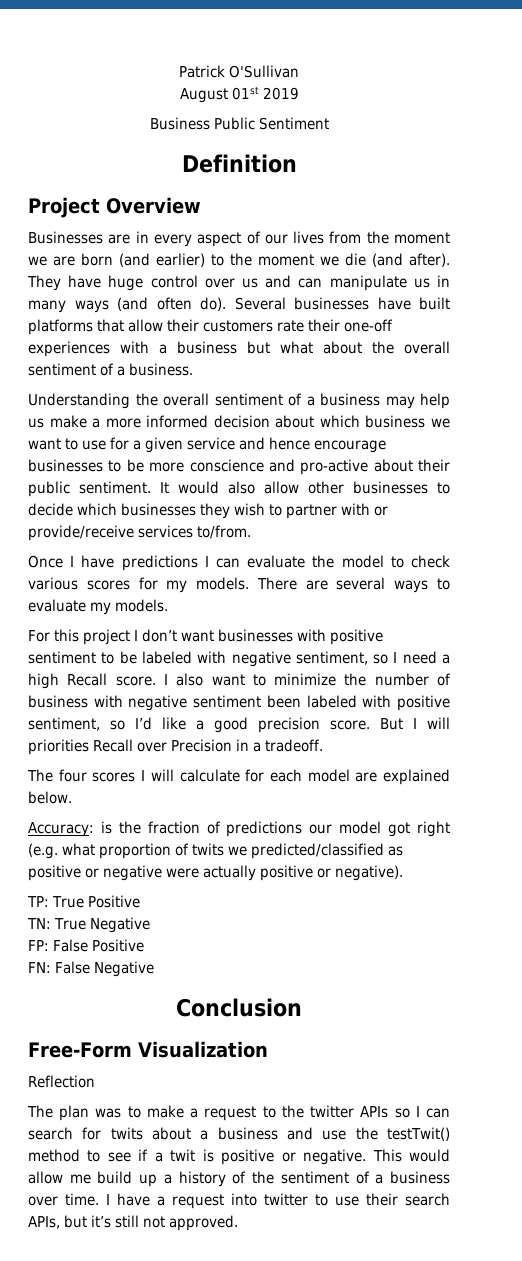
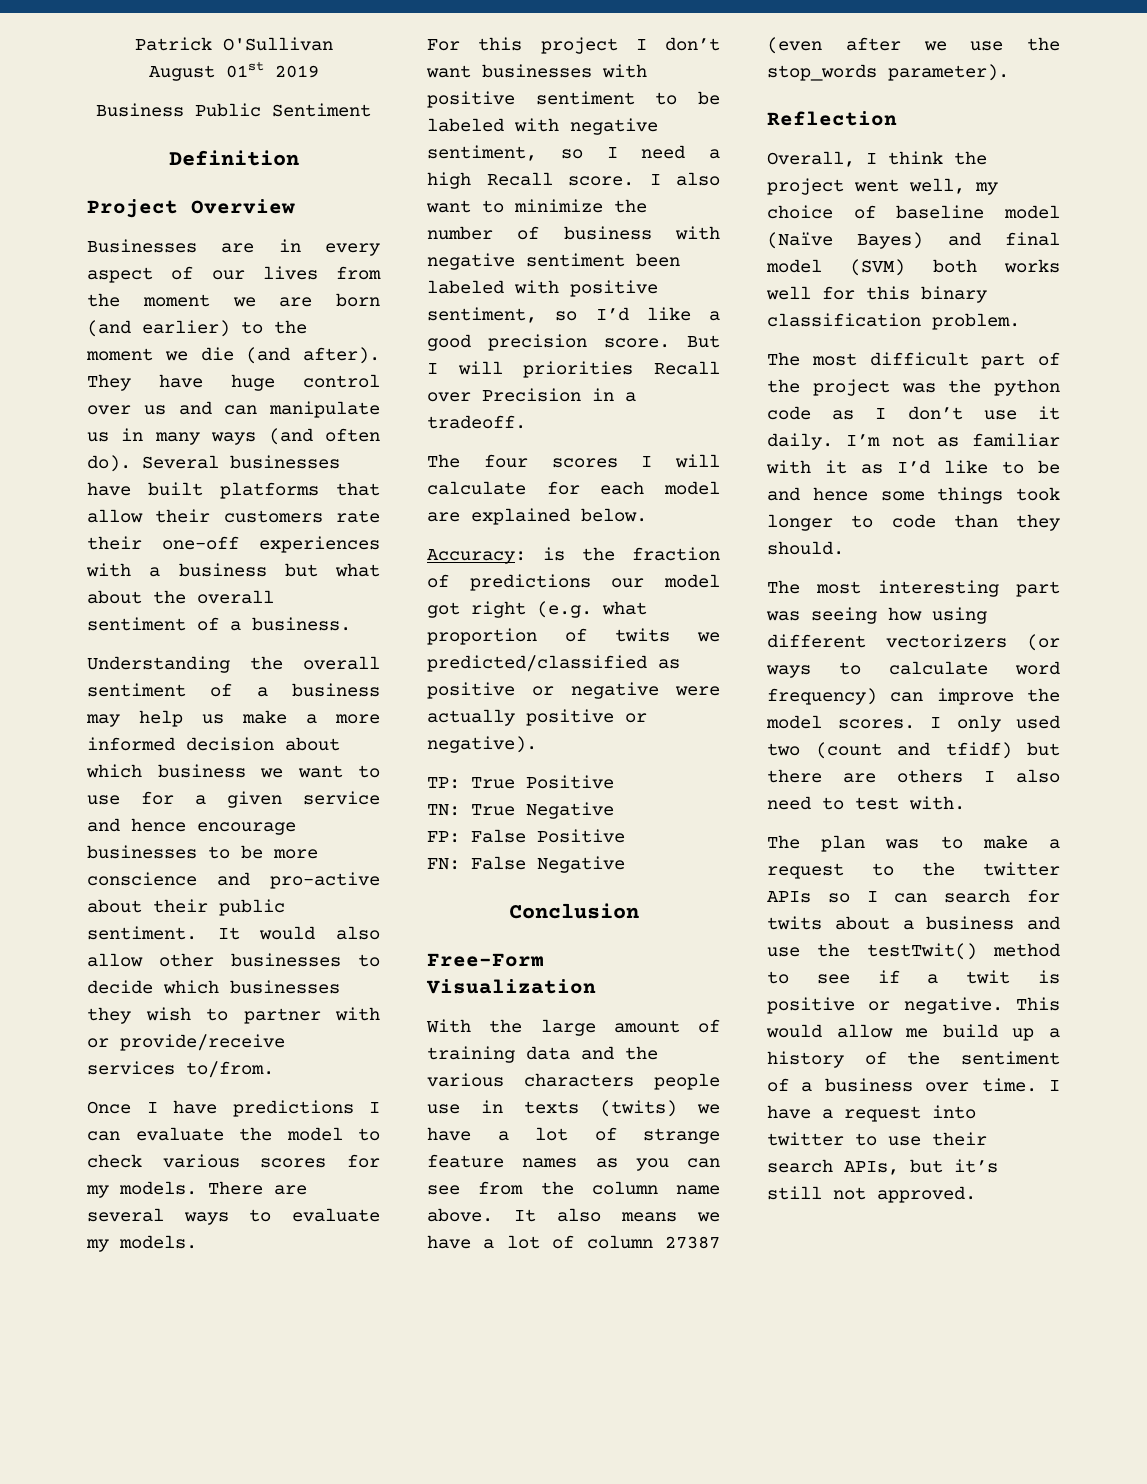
+ With the large amount of training data and the various characters people use in texts (twits) we have a lot of strange feature names as you can see from the column name above. It also means we have a lot of column 27387 (even after we use the stop_words parameter).
  Reflection
+ Overall, I think the project went well, my choice of baseline model (Naïve Bayes) and final model (SVM) both works well for this binary classification problem.
+ The most difficult part of the project was the python code as I don’t use it daily. I’m not as familiar with it as I’d like to be and hence some things took longer to code than they should.
+ The most interesting part was seeing how using different vectorizers (or ways to calculate word frequency) can improve the model scores. I only used two (count and tfidf) but there are others I also need to test with.

